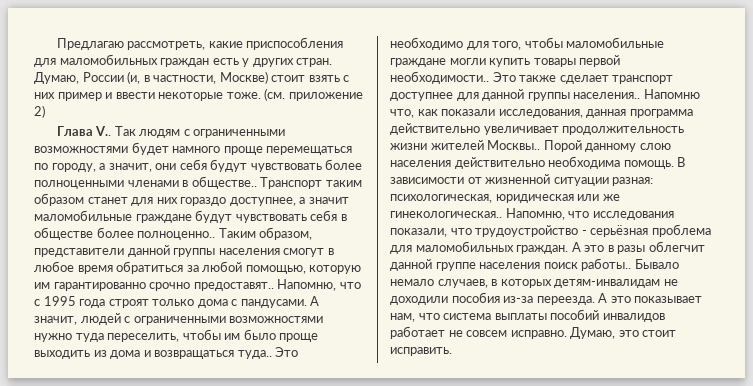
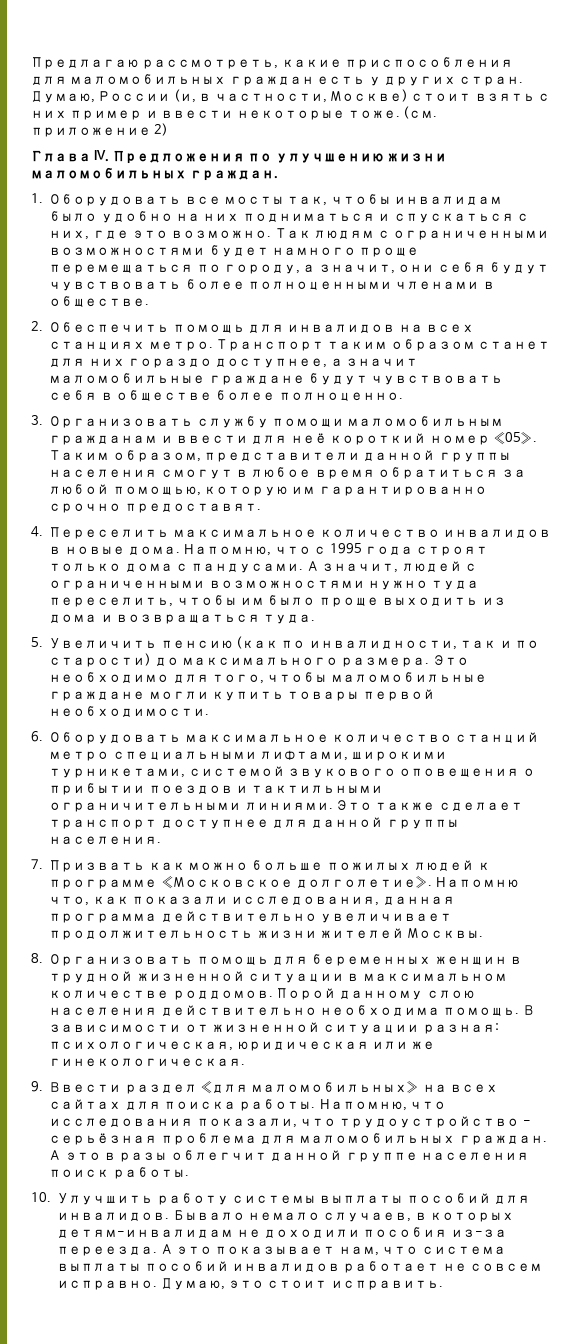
- Глава V..
+ Глава IV. Предложения по улучшению жизни маломобильных граждан.
+ 1. Оборудовать все мосты так, чтобы инвалидам было удобно на них подниматься и спускаться с них, где это возможно.
- Так людям с ограниченными возможностями будет намного проще перемещаться по городу, а значит, они себя будут чувствовать более полноценными членами в обществе..
+ Так людям с ограниченными возможностями будет намного проще перемещаться по городу, а значит, они себя будут чувствовать более полноценными членами в обществе.
+ 2. Обеспечить помощь для инвалидов на всех станциях метро.
- Транспорт таким образом станет для них гораздо доступнее, а значит маломобильные граждане будут чувствовать себя в обществе более полноценно..
+ Транспорт таким образом станет для них гораздо доступнее, а значит маломобильные граждане будут чувствовать себя в обществе более полноценно.
+ 3. Организовать службу помощи маломобильным гражданам и ввести для неё короткий номер «05».
- Таким образом, представители данной группы населения смогут в любое время обратиться за любой помощью, которую им гарантированно срочно предоставят..
+ Таким образом, представители данной группы населения смогут в любое время обратиться за любой помощью, которую им гарантированно срочно предоставят.
+ 4. Переселить максимальное количество инвалидов в новые дома.
- А значит, людей с ограниченными возможностями нужно туда переселить, чтобы им было проще выходить из дома и возвращаться туда..
+ А значит, людей с ограниченными возможностями нужно туда переселить, чтобы им было проще выходить из дома и возвращаться туда.
+ 5. Увеличить пенсию (как по инвалидности, так и по старости) до максимального размера.
- Это необходимо для того, чтобы маломобильные граждане могли купить товары первой необходимости..
+ Это необходимо для того, чтобы маломобильные граждане могли купить товары первой необходимости.
+ 6. Оборудовать максимальное количество станций метро специальными лифтами, широкими турникетами, системой звукового оповещения о прибытии поездов и тактильными ограничительными линиями.
- Это также сделает транспорт доступнее для данной группы населения..
+ Это также сделает транспорт доступнее для данной группы населения.
+ 7. Призвать как можно больше пожилых людей к программе «Московское долголетие».
- Напомню что, как показали исследования, данная программа действительно увеличивает продолжительность жизни жителей Москвы..
+ Напомню что, как показали исследования, данная программа действительно увеличивает продолжительность жизни жителей Москвы.
+ 8. Организовать помощь для беременных женщин в трудной жизненной ситуации в максимальном количестве роддомов.
- В зависимости от жизненной ситуации разная: психологическая, юридическая или же гинекологическая..
+ В зависимости от жизненной ситуации разная: психологическая, юридическая или же гинекологическая.
+ 9. Ввести раздел «для маломобильных» на всех сайтах для поиска работы.
- А это в разы облегчит данной группе населения поиск работы..
+ А это в разы облегчит данной группе населения поиск работы.
+ 10. Улучшить работу системы выплаты пособий для инвалидов.

